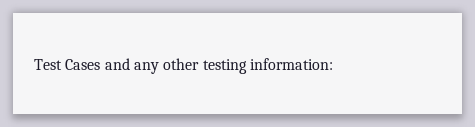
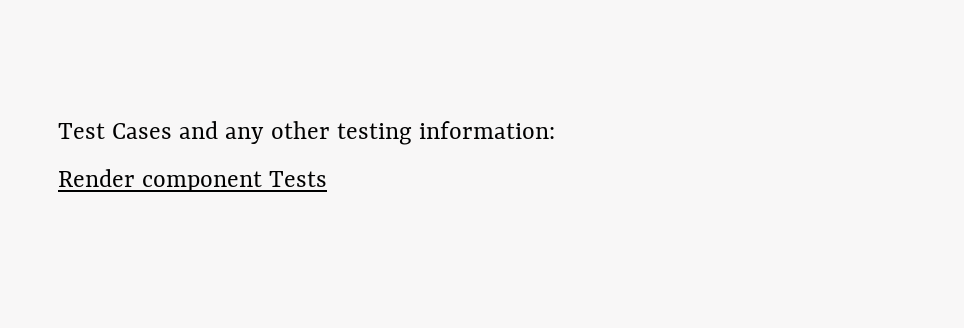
+ Render component Tests

